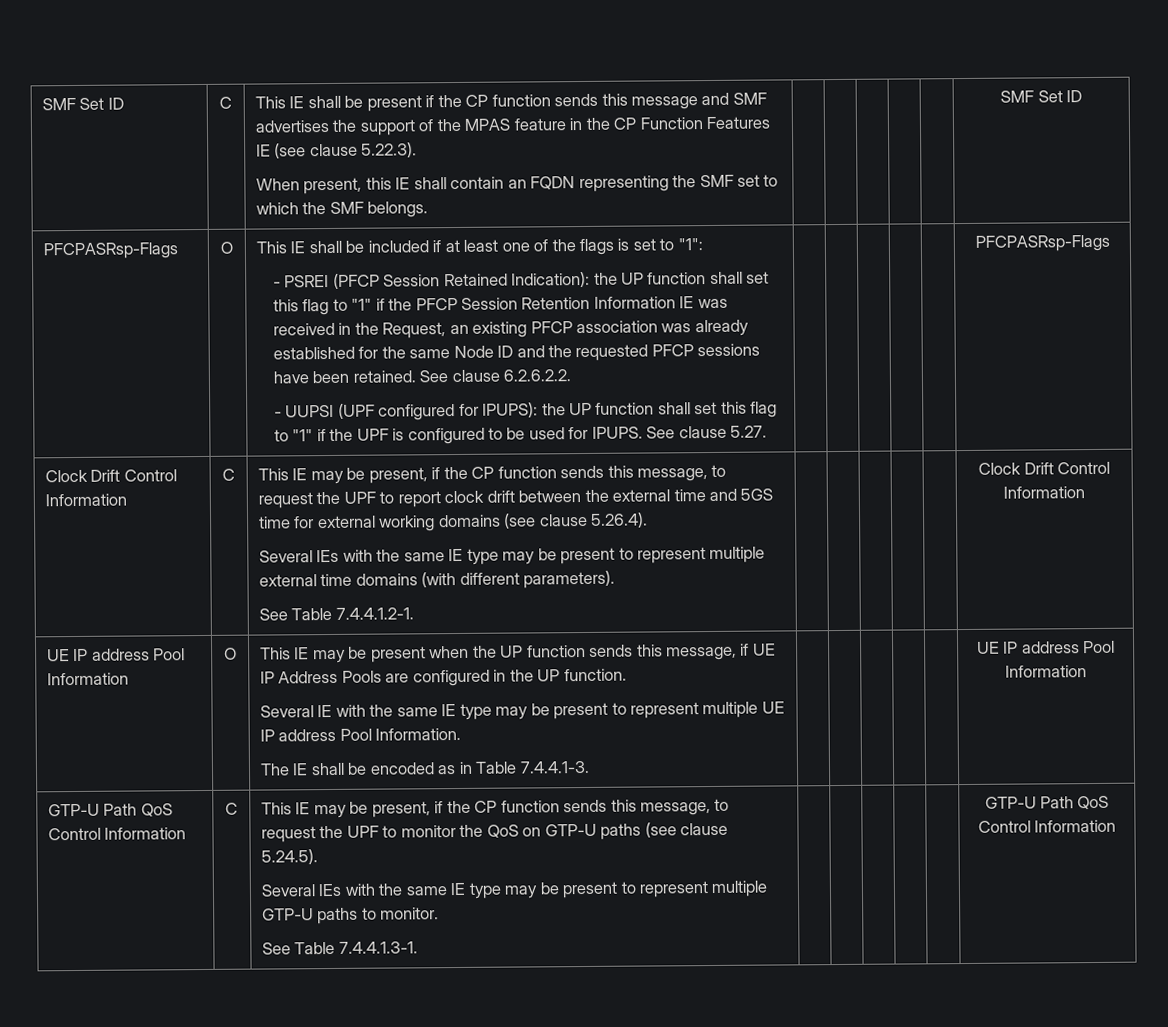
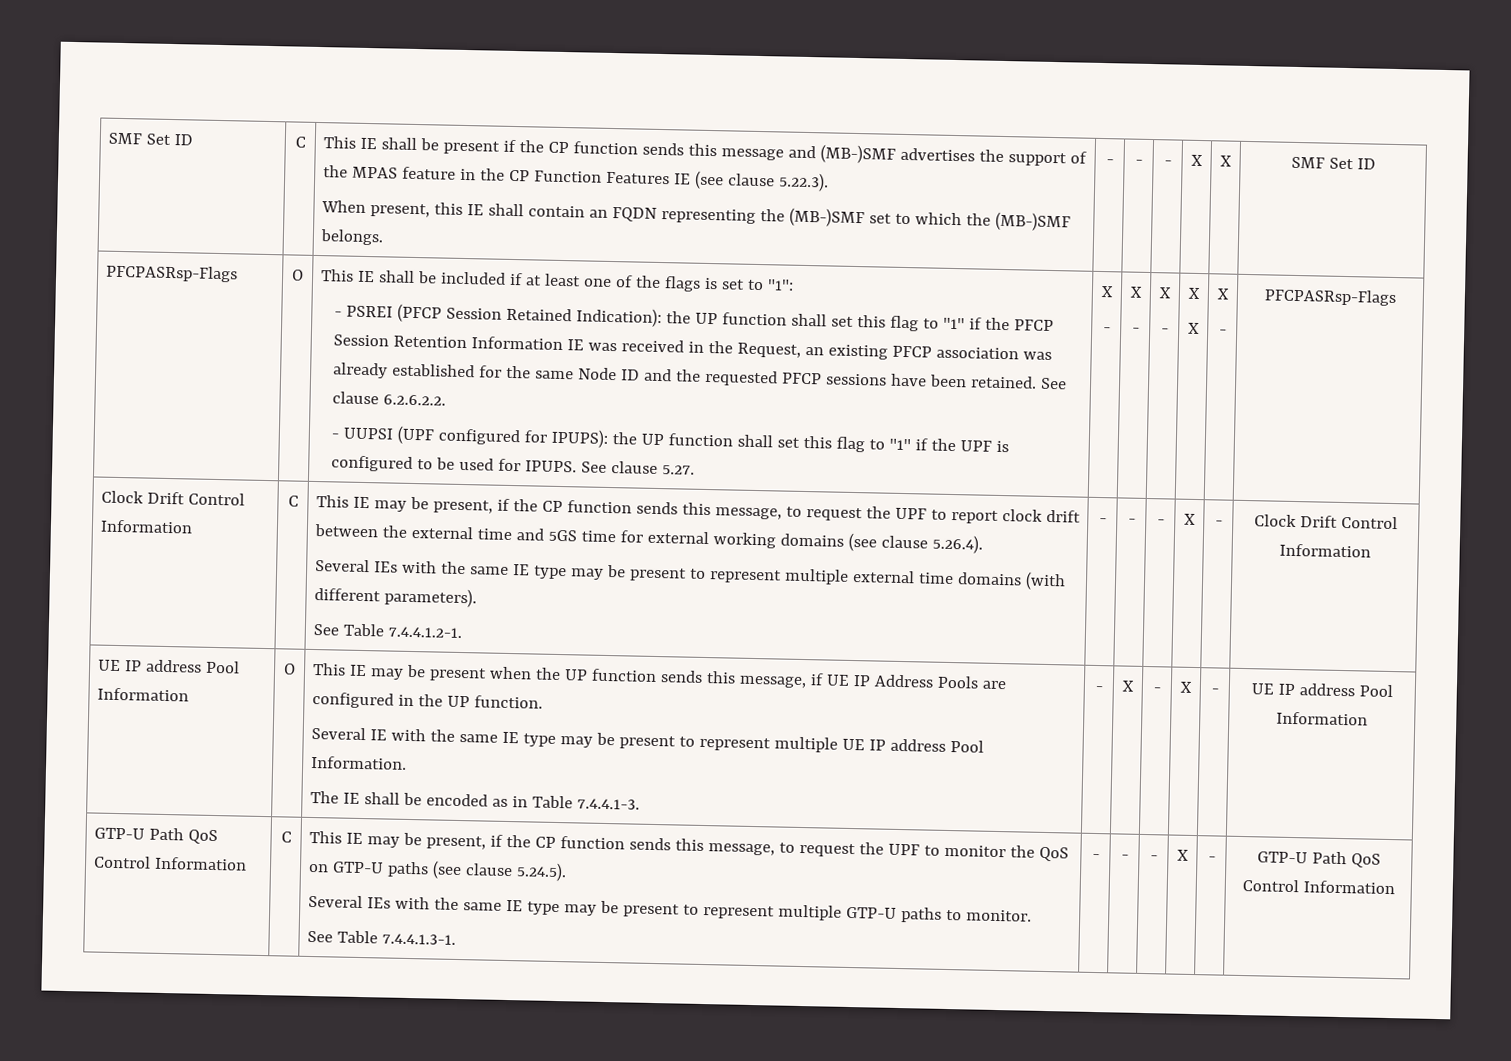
- This IE shall be present if the CP function sends this message and SMF advertises the support of the MPAS feature in the CP Function Features IE (see clause 5.22.3).
+ This IE shall be present if the CP function sends this message and (MB-)SMF advertises the support of the MPAS feature in the CP Function Features IE (see clause 5.22.3).
- When present, this IE shall contain an FQDN representing the SMF set to which the SMF belongs.
+ When present, this IE shall contain an FQDN representing the (MB-)SMF set to which the (MB-)SMF belongs.
+ - | - | - | X | X
- See clause 5.27.
+ See clause 5.27. | X
+ - | X
+ - | X
+ - | X
+ X | X
+ -
- See Table 7.4.4.1.2-1.
+ See Table 7.4.4.1.2-1. | - | - | - | X | -
+ - | X | - | X | -
- See Table 7.4.4.1.3-1.
+ See Table 7.4.4.1.3-1. | - | - | - | X | -

